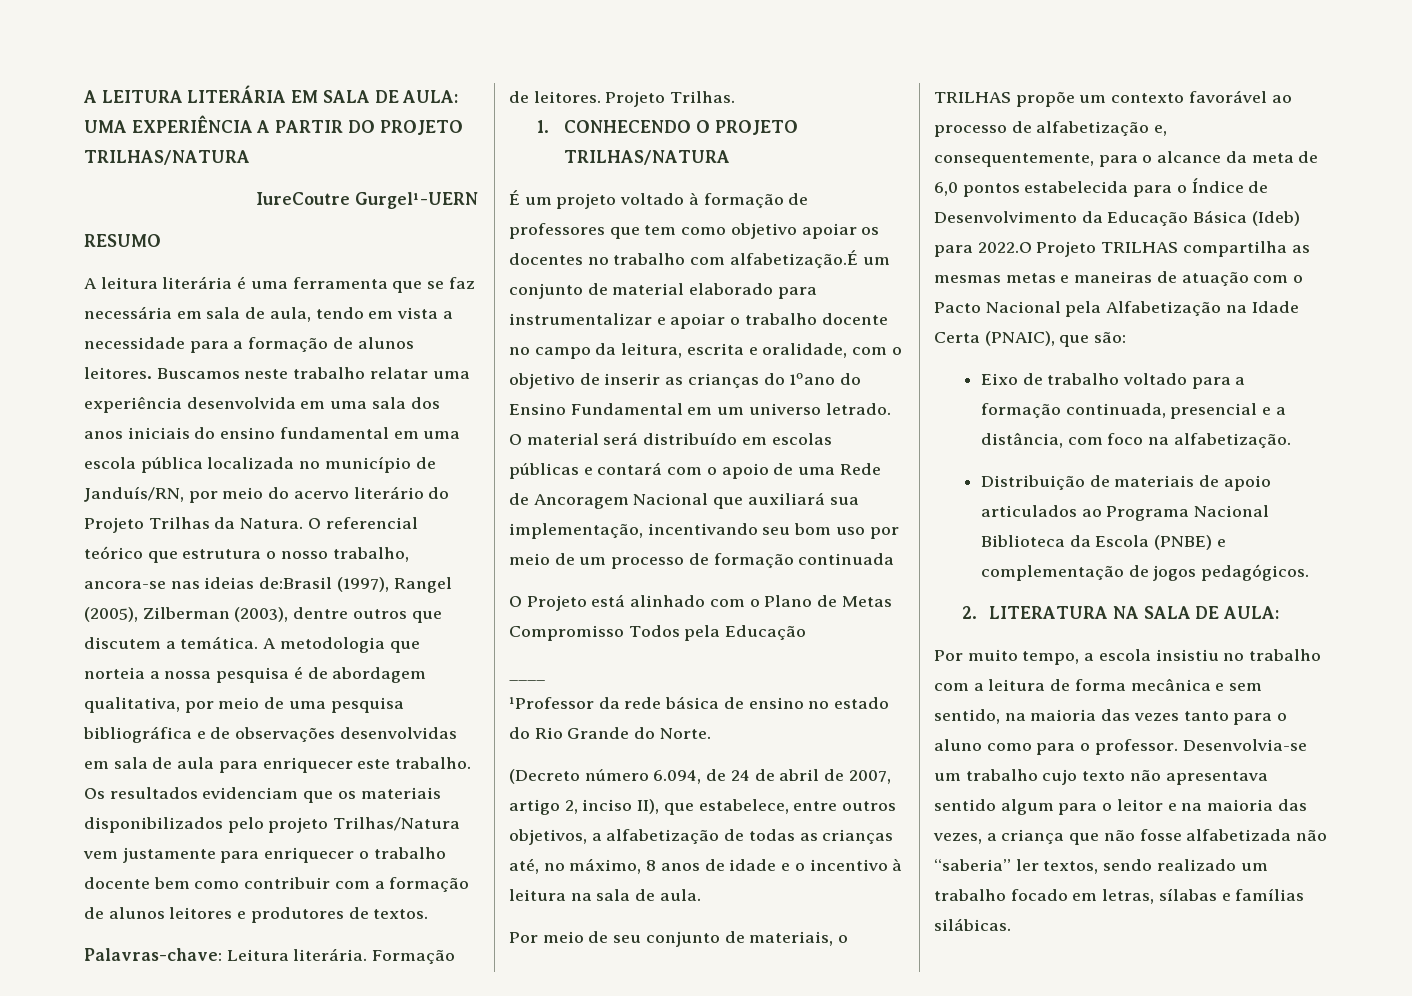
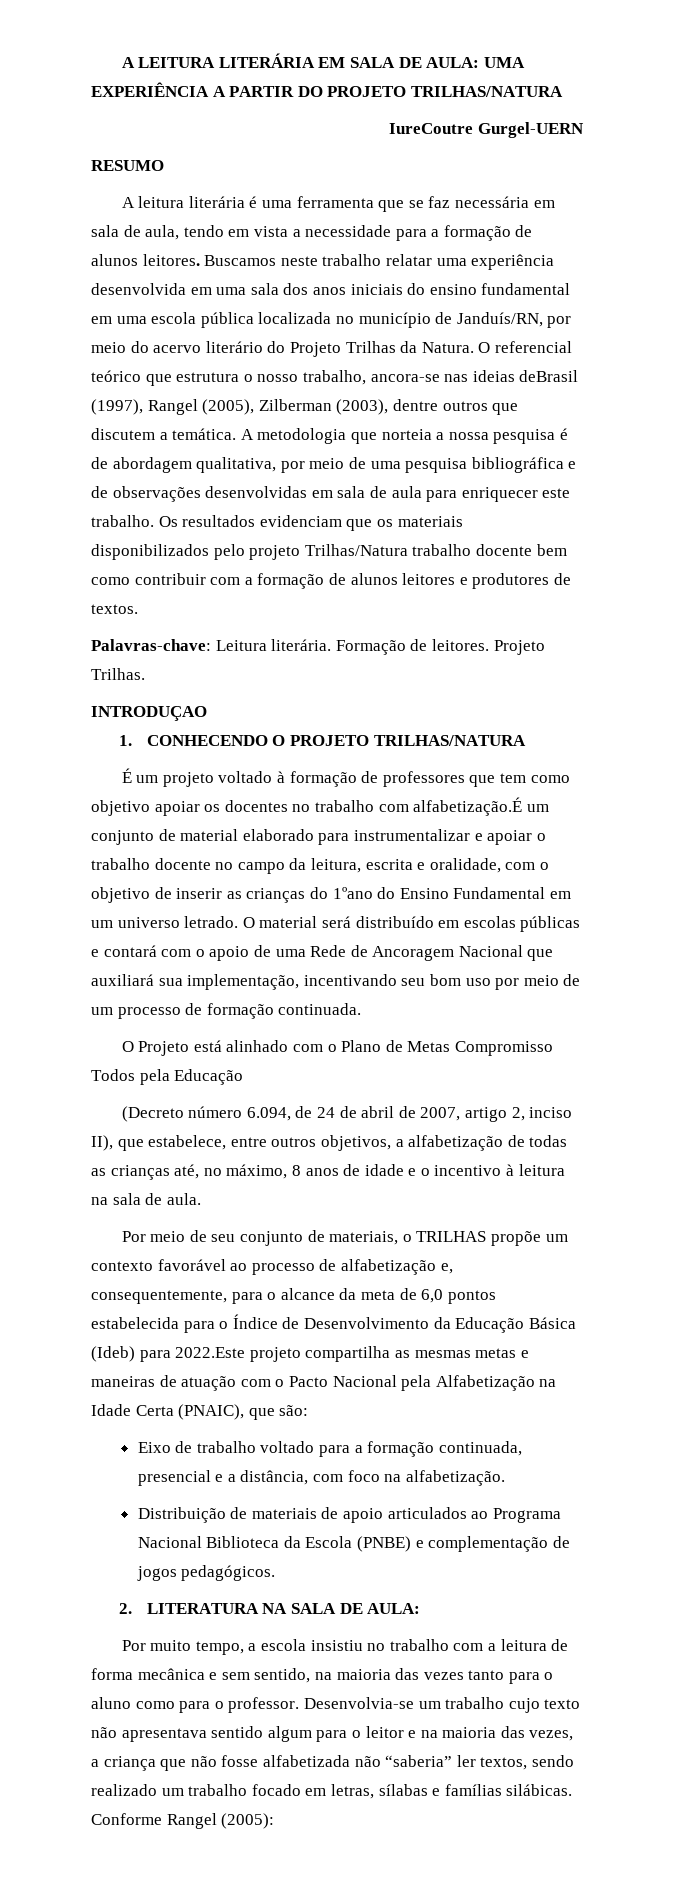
- IureCoutre Gurgel¹-UERN
+ IureCoutre Gurgel-UERN
- O referencial teórico que estrutura o nosso trabalho, ancora-se nas ideias de:Brasil (1997), Rangel (2005), Zilberman (2003), dentre outros que discutem a temática.
+ O referencial teórico que estrutura o nosso trabalho, ancora-se nas ideias deBrasil (1997), Rangel (2005), Zilberman (2003), dentre outros que discutem a temática.
- Os resultados evidenciam que os materiais disponibilizados pelo projeto Trilhas/Natura vem justamente para enriquecer o trabalho docente bem como contribuir com a formação de alunos leitores e produtores de textos.
+ Os resultados evidenciam que os materiais disponibilizados pelo projeto Trilhas/Natura trabalho docente bem como contribuir com a formação de alunos leitores e produtores de textos.
+ INTRODUÇAO
- O material será distribuído em escolas públicas e contará com o apoio de uma Rede de Ancoragem Nacional que auxiliará sua implementação, incentivando seu bom uso por meio de um processo de formação continuada
+ O material será distribuído em escolas públicas e contará com o apoio de uma Rede de Ancoragem Nacional que auxiliará sua implementação, incentivando seu bom uso por meio de um processo de formação continuada.
- ____
- ¹Professor da rede básica de ensino no estado do Rio Grande do Norte.
- Por meio de seu conjunto de materiais, o TRILHAS propõe um contexto favorável ao processo de alfabetização e, consequentemente, para o alcance da meta de 6,0 pontos estabelecida para o Índice de Desenvolvimento da Educação Básica (Ideb) para 2022.O Projeto TRILHAS compartilha as mesmas metas e maneiras de atuação com o Pacto Nacional pela Alfabetização na Idade Certa (PNAIC), que são:
+ Por meio de seu conjunto de materiais, o TRILHAS propõe um contexto favorável ao processo de alfabetização e, consequentemente, para o alcance da meta de 6,0 pontos estabelecida para o Índice de Desenvolvimento da Educação Básica (Ideb) para 2022.Este projeto compartilha as mesmas metas e maneiras de atuação com o Pacto Nacional pela Alfabetização na Idade Certa (PNAIC), que são:
+ Conforme Rangel (2005):

